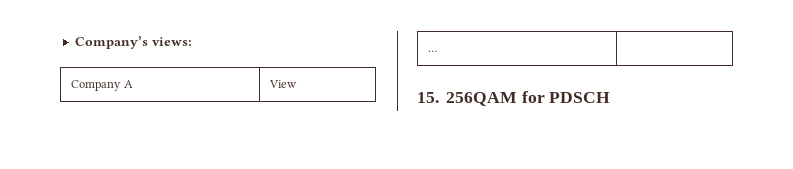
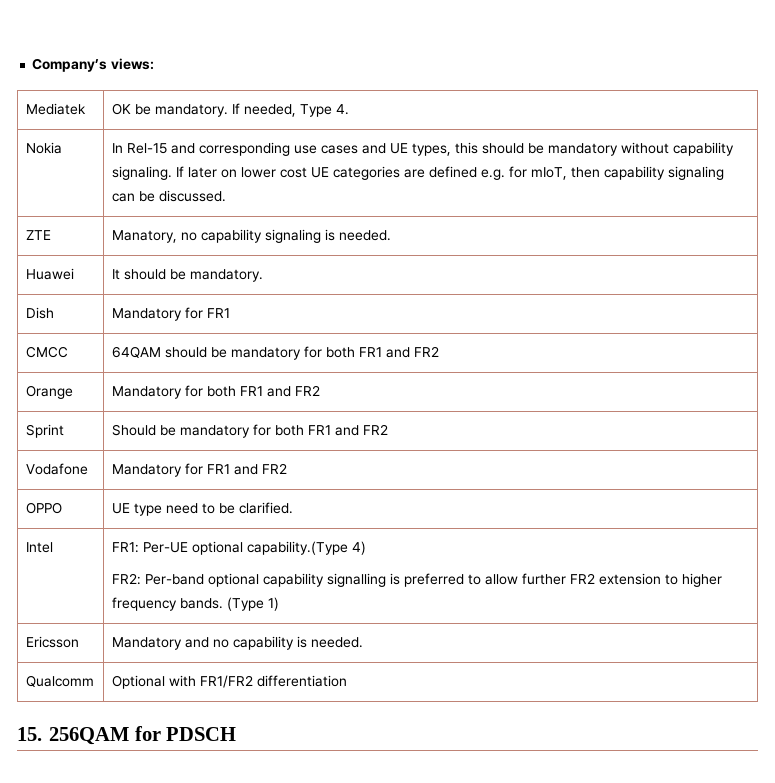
- Company A | View
- … |
+ Mediatek | OK be mandatory. If needed, Type 4.
+ Nokia | In Rel-15 and corresponding use cases and UE types, this should be mandatory without capability signaling. If later on lower cost UE categories are defined e.g. for mIoT, then capability signaling can be discussed.
+ ZTE | Manatory, no capability signaling is needed.
+ Huawei | It should be mandatory.
+ Dish | Mandatory for FR1
+ CMCC | 64QAM should be mandatory for both FR1 and FR2
+ Orange | Mandatory for both FR1 and FR2
+ Sprint | Should be mandatory for both FR1 and FR2
+ Vodafone | Mandatory for FR1 and FR2
+ OPPO | UE type need to be clarified.
+ Intel | FR1: Per-UE optional capability.(Type 4)
+ FR2: Per-band optional capability signalling is preferred to allow further FR2 extension to higher frequency bands. (Type 1)
+ Ericsson | Mandatory and no capability is needed.
+ Qualcomm | Optional with FR1/FR2 differentiation

